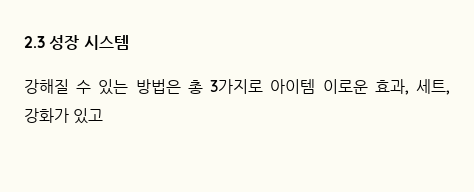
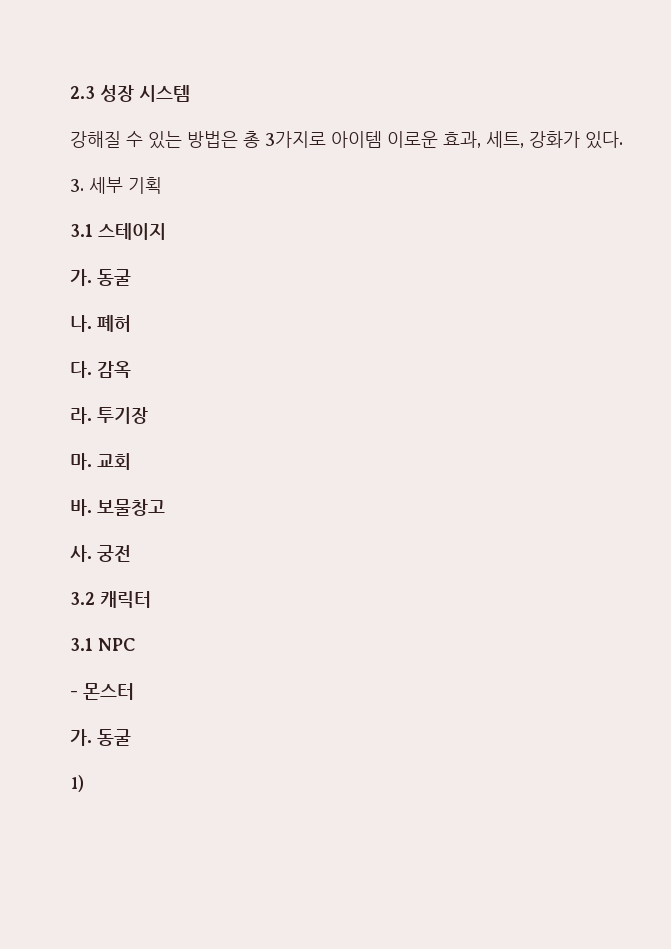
- 강해질 수 있는 방법은 총 3가지로 아이템 이로운 효과, 세트, 강화가 있고
+ 강해질 수 있는 방법은 총 3가지로 아이템 이로운 효과, 세트, 강화가 있다.
+ 3. 세부 기획
+ 3.1 스테이지
+ 가. 동굴
+ 나. 폐허
+ 다. 감옥
+ 라. 투기장
+ 마. 교회
+ 바. 보물창고
+ 사. 궁전
+ 3.2 캐릭터
+ 3.1 NPC
+ - 몬스터
+ 가. 동굴
+ 1)

